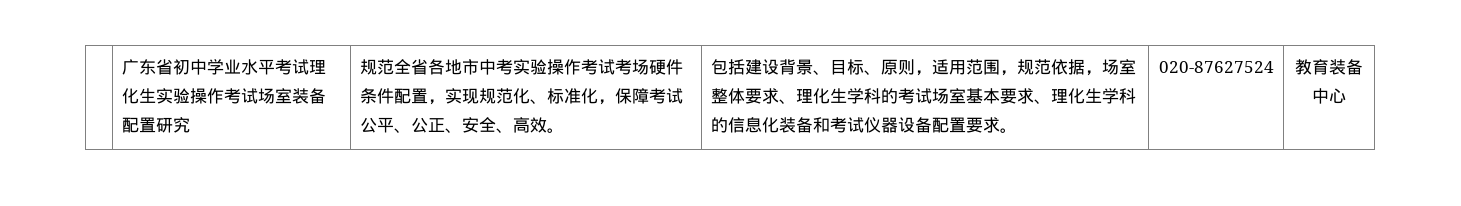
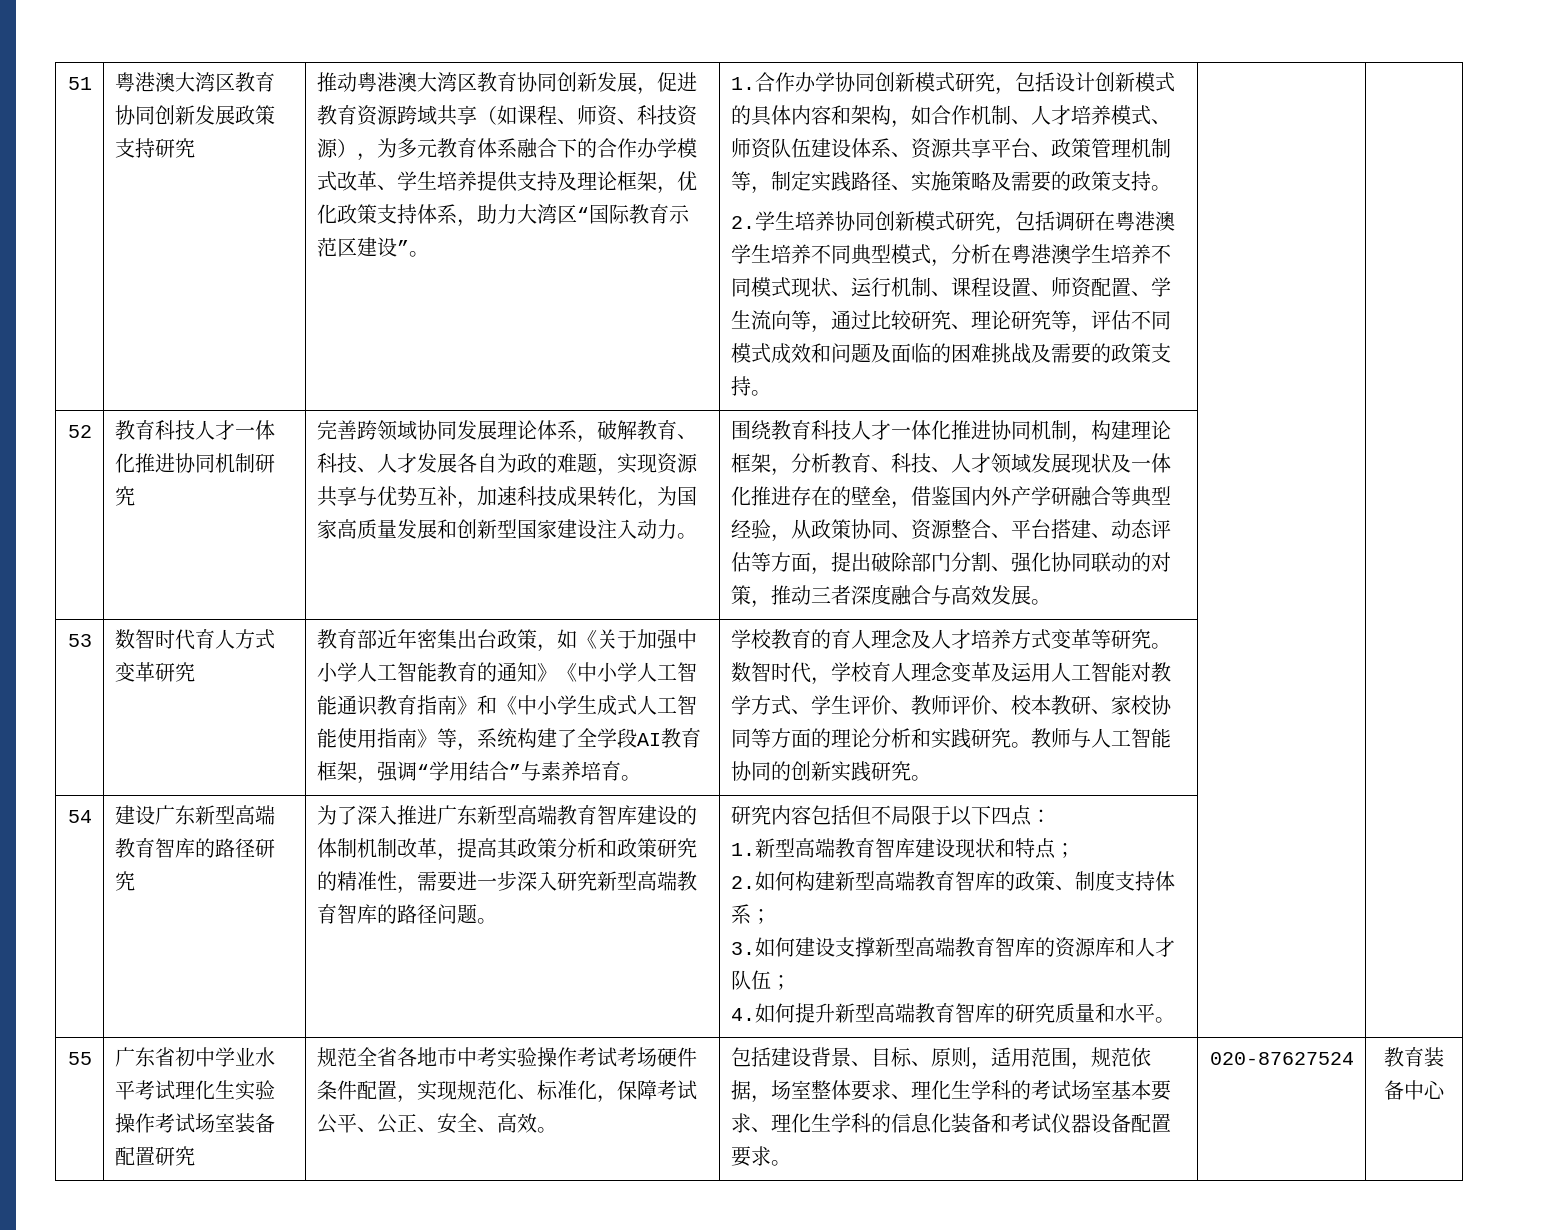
+ 51 | 粤港澳大湾区教育协同创新发展政策支持研究 | 推动粤港澳大湾区教育协同创新发展，促进教育资源跨域共享（如课程、师资、科技资源），为多元教育体系融合下的合作办学模式改革、学生培养提供支持及理论框架，优化政策支持体系，助力大湾区“国际教育示范区建设”。 | 1.合作办学协同创新模式研究，包括设计创新模式的具体内容和架构，如合作机制、人才培养模式、师资队伍建设体系、资源共享平台、政策管理机制等，制定实践路径、实施策略及需要的政策支持。
+ 2.学生培养协同创新模式研究，包括调研在粤港澳学生培养不同典型模式，分析在粤港澳学生培养不同模式现状、运行机制、课程设置、师资配置、学生流向等，通过比较研究、理论研究等，评估不同模式成效和问题及面临的困难挑战及需要的政策支持。 | |
+ 52 | 教育科技人才一体化推进协同机制研究 | 完善跨领域协同发展理论体系，破解教育、科技、人才发展各自为政的难题，实现资源共享与优势互补，加速科技成果转化，为国家高质量发展和创新型国家建设注入动力。 | 围绕教育科技人才一体化推进协同机制，构建理论框架，分析教育、科技、人才领域发展现状及一体化推进存在的壁垒，借鉴国内外产学研融合等典型经验，从政策协同、资源整合、平台搭建、动态评估等方面，提出破除部门分割、强化协同联动的对策，推动三者深度融合与高效发展。 | |
+ 53 | 数智时代育人方式变革研究 | 教育部近年密集出台政策，如《关于加强中小学人工智能教育的通知》《中小学人工智能通识教育指南》和《中小学生成式人工智能使用指南》等，系统构建了全学段AI教育框架，强调“学用结合”与素养培育。 | 学校教育的育人理念及人才培养方式变革等研究。数智时代，学校育人理念变革及运用人工智能对教学方式、学生评价、教师评价、校本教研、家校协同等方面的理论分析和实践研究。教师与人工智能协同的创新实践研究。 | |
+ 54 | 建设广东新型高端教育智库的路径研究 | 为了深入推进广东新型高端教育智库建设的体制机制改革，提高其政策分析和政策研究的精准性，需要进一步深入研究新型高端教育智库的路径问题。 | 研究内容包括但不局限于以下四点：
+ 1.新型高端教育智库建设现状和特点；
+ 2.如何构建新型高端教育智库的政策、制度支持体系；
+ 3.如何建设支撑新型高端教育智库的资源库和人才队伍；
+ 4.如何提升新型高端教育智库的研究质量和水平。 | |
+ 55

